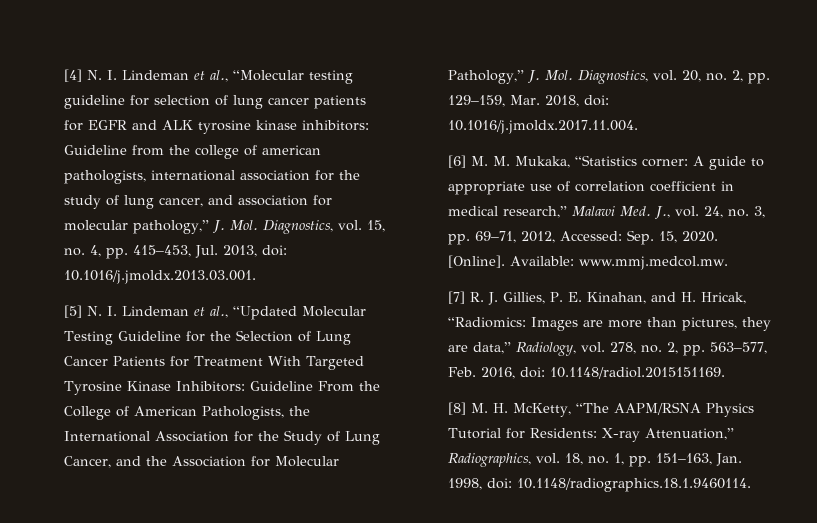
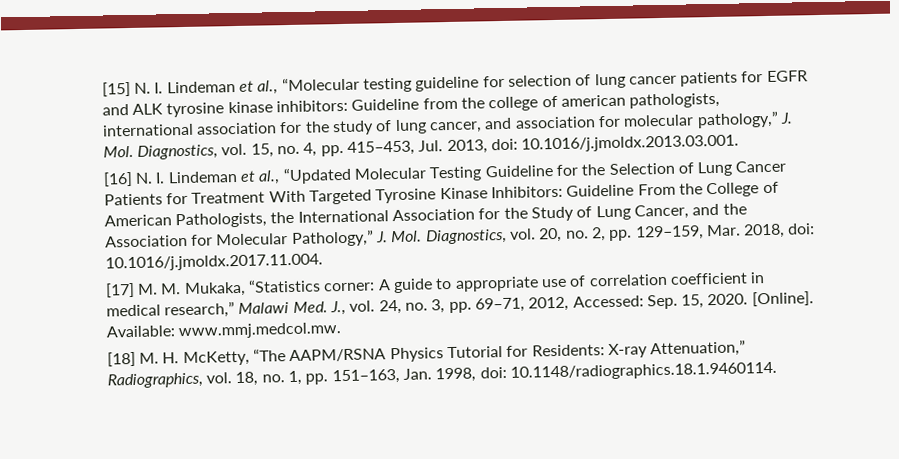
- [4] N. I. Lindeman et al., “Molecular testing guideline for selection of lung cancer patients for EGFR and ALK tyrosine kinase inhibitors: Guideline from the college of american pathologists, international association for the study of lung cancer, and association for molecular pathology,” J. Mol. Diagnostics, vol. 15, no. 4, pp. 415–453, Jul. 2013, doi: 10.1016/j.jmoldx.2013.03.001.
+ [15] N. I. Lindeman et al., “Molecular testing guideline for selection of lung cancer patients for EGFR and ALK tyrosine kinase inhibitors: Guideline from the college of american pathologists, international association for the study of lung cancer, and association for molecular pathology,” J. Mol. Diagnostics, vol. 15, no. 4, pp. 415–453, Jul. 2013, doi: 10.1016/j.jmoldx.2013.03.001.
- [5] N. I. Lindeman et al., “Updated Molecular Testing Guideline for the Selection of Lung Cancer Patients for Treatment With Targeted Tyrosine Kinase Inhibitors: Guideline From the College of American Pathologists, the International Association for the Study of Lung Cancer, and the Association for Molecular Pathology,” J. Mol. Diagnostics, vol. 20, no. 2, pp. 129–159, Mar. 2018, doi: 10.1016/j.jmoldx.2017.11.004.
+ [16] N. I. Lindeman et al., “Updated Molecular Testing Guideline for the Selection of Lung Cancer Patients for Treatment With Targeted Tyrosine Kinase Inhibitors: Guideline From the College of American Pathologists, the International Association for the Study of Lung Cancer, and the Association for Molecular Pathology,” J. Mol. Diagnostics, vol. 20, no. 2, pp. 129–159, Mar. 2018, doi: 10.1016/j.jmoldx.2017.11.004.
- [6] M. M. Mukaka, “Statistics corner: A guide to appropriate use of correlation coefficient in medical research,” Malawi Med. J., vol. 24, no. 3, pp. 69–71, 2012, Accessed: Sep. 15, 2020.
+ [17] M. M. Mukaka, “Statistics corner: A guide to appropriate use of correlation coefficient in medical research,” Malawi Med. J., vol. 24, no. 3, pp. 69–71, 2012, Accessed: Sep. 15, 2020.
- [7] R. J. Gillies, P. E. Kinahan, and H. Hricak, “Radiomics: Images are more than pictures, they are data,” Radiology, vol. 278, no. 2, pp. 563–577, Feb. 2016, doi: 10.1148/radiol.2015151169.
- [8] M. H. McKetty, “The AAPM/RSNA Physics Tutorial for Residents: X-ray Attenuation,” Radiographics, vol. 18, no. 1, pp. 151–163, Jan. 1998, doi: 10.1148/radiographics.18.1.9460114.
+ [18] M. H. McKetty, “The AAPM/RSNA Physics Tutorial for Residents: X-ray Attenuation,” Radiographics, vol. 18, no. 1, pp. 151–163, Jan. 1998, doi: 10.1148/radiographics.18.1.9460114.

